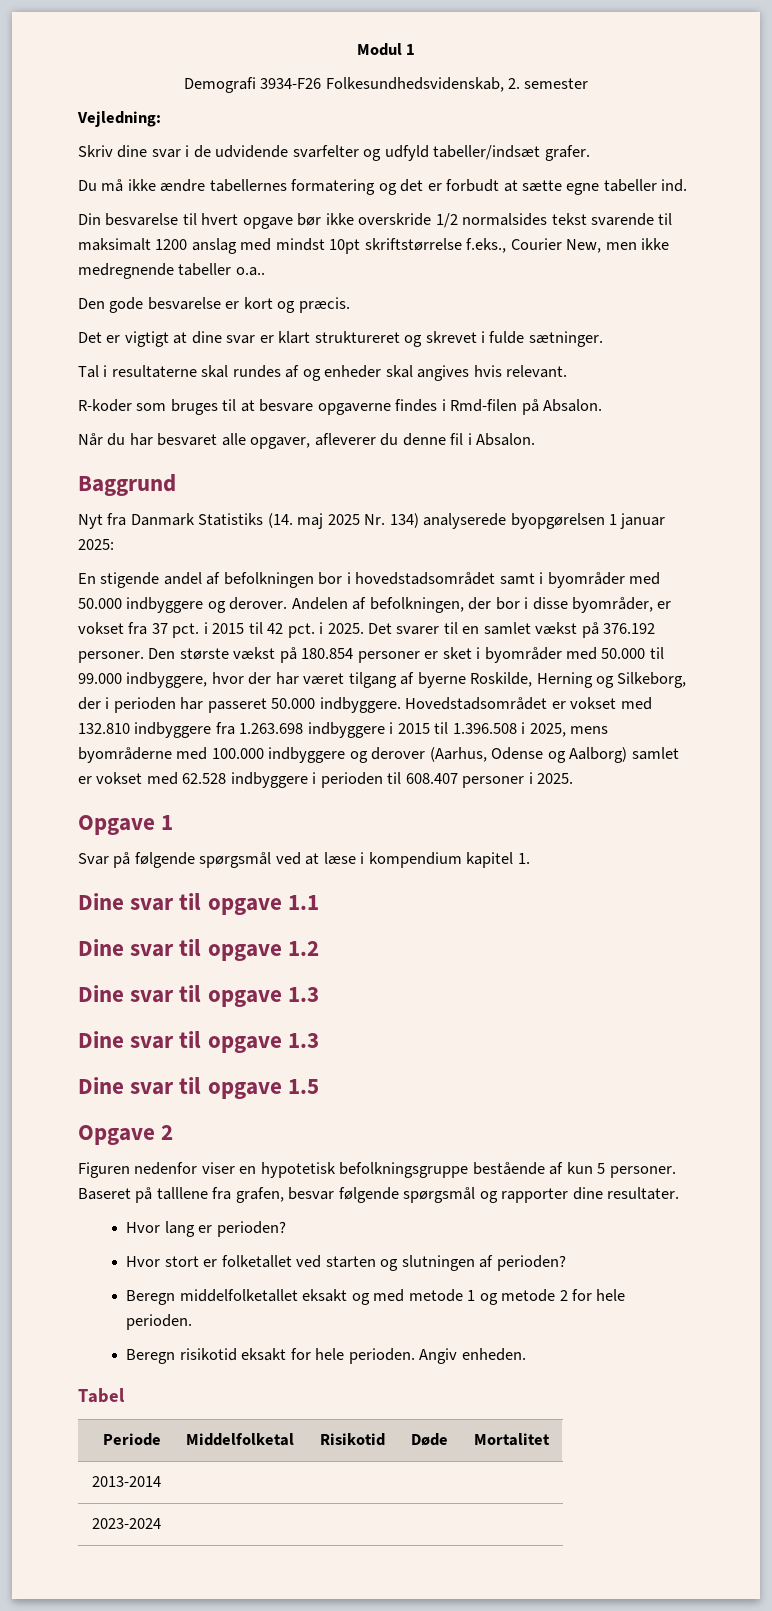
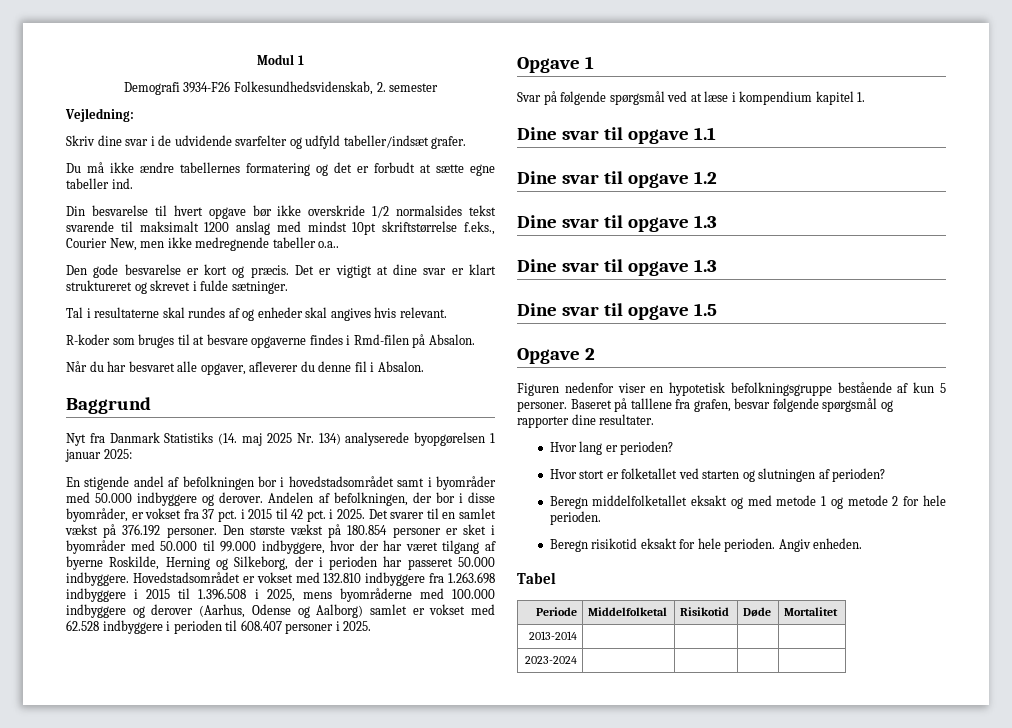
- Den gode besvarelse er kort og præcis.
- Det er vigtigt at dine svar er klart struktureret og skrevet i fulde sætninger.
+ Den gode besvarelse er kort og præcis. Det er vigtigt at dine svar er klart struktureret og skrevet i fulde sætninger.

